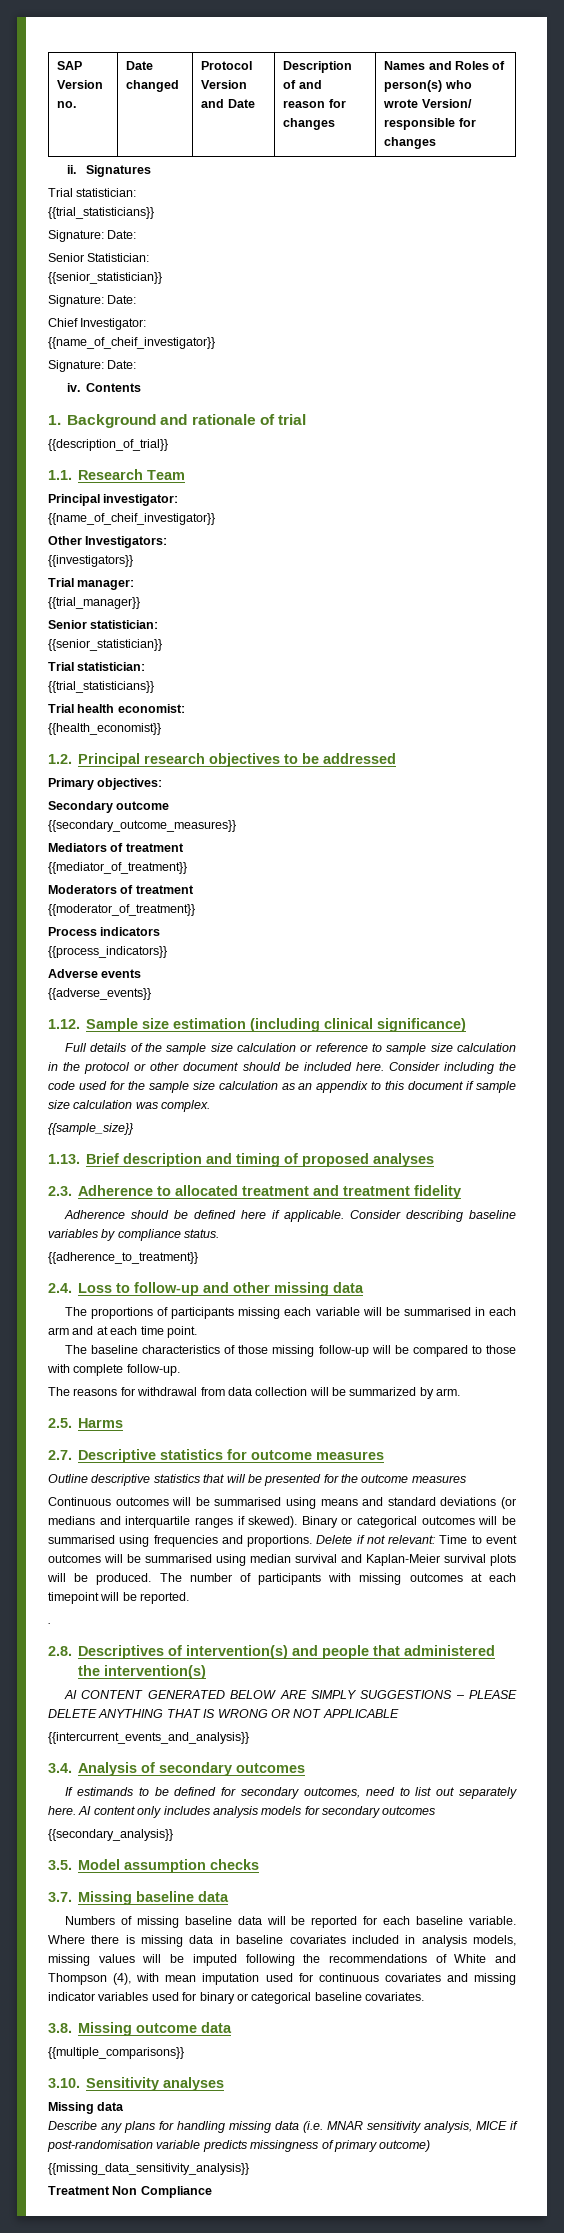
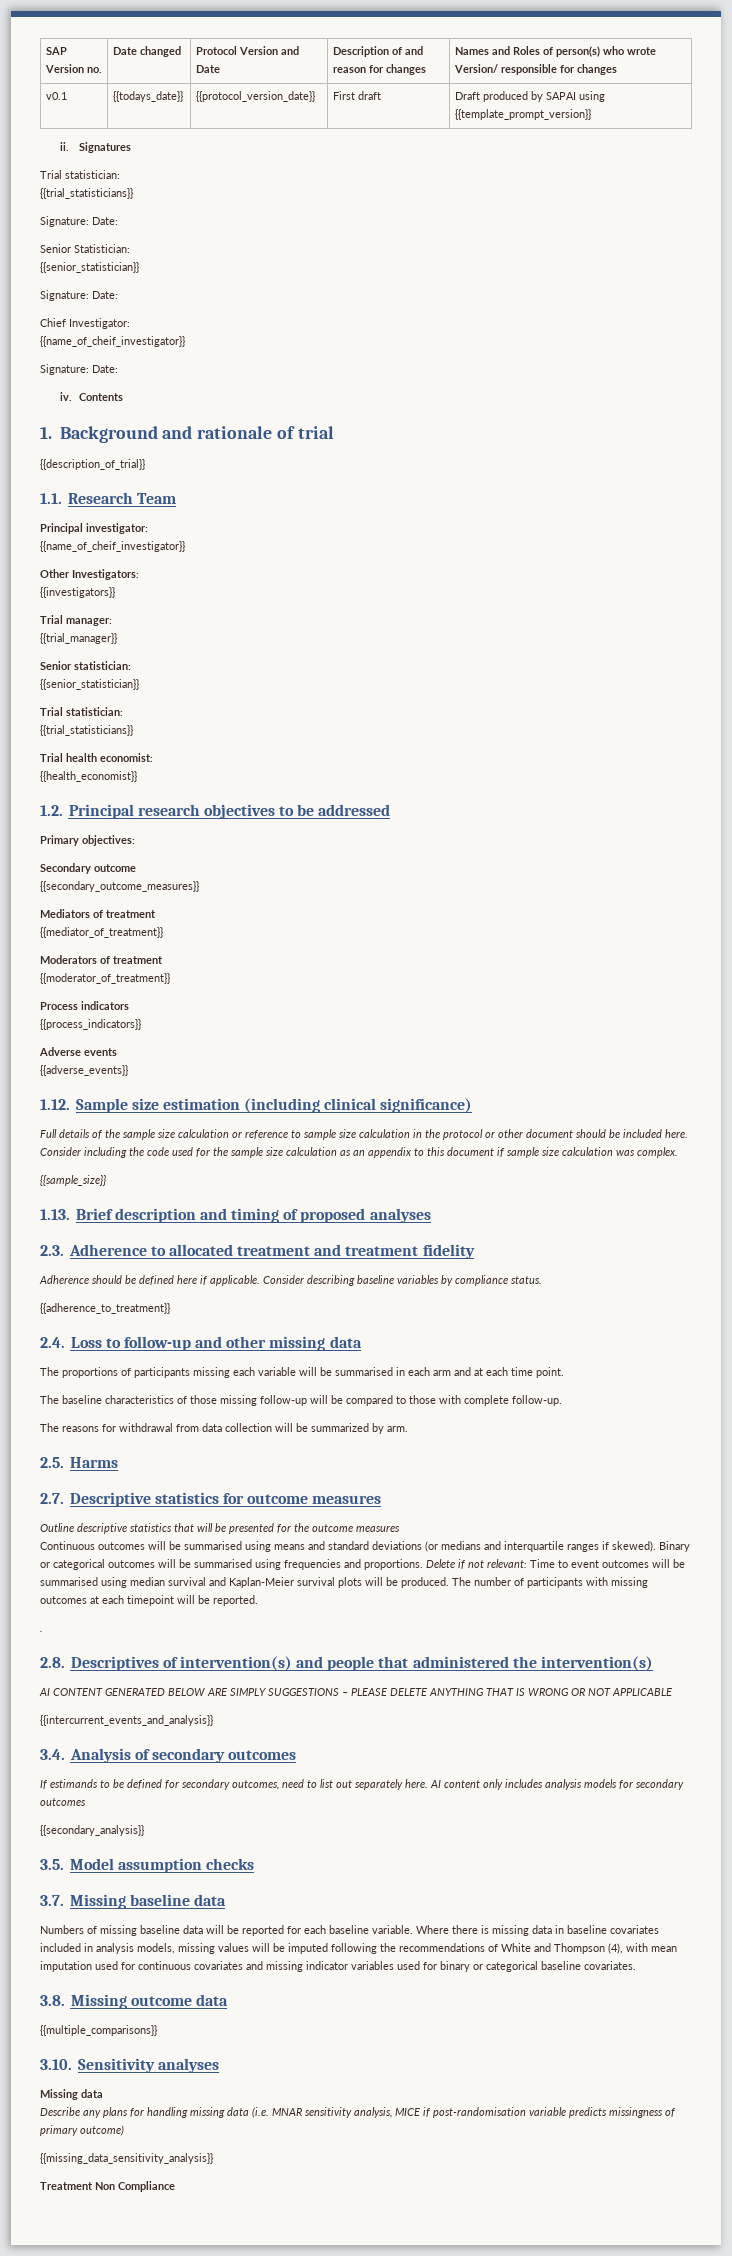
+ v0.1 | {{todays_date}} | {{protocol_version_date}} | First draft | Draft produced by SAPAI using {{template_prompt_version}}

